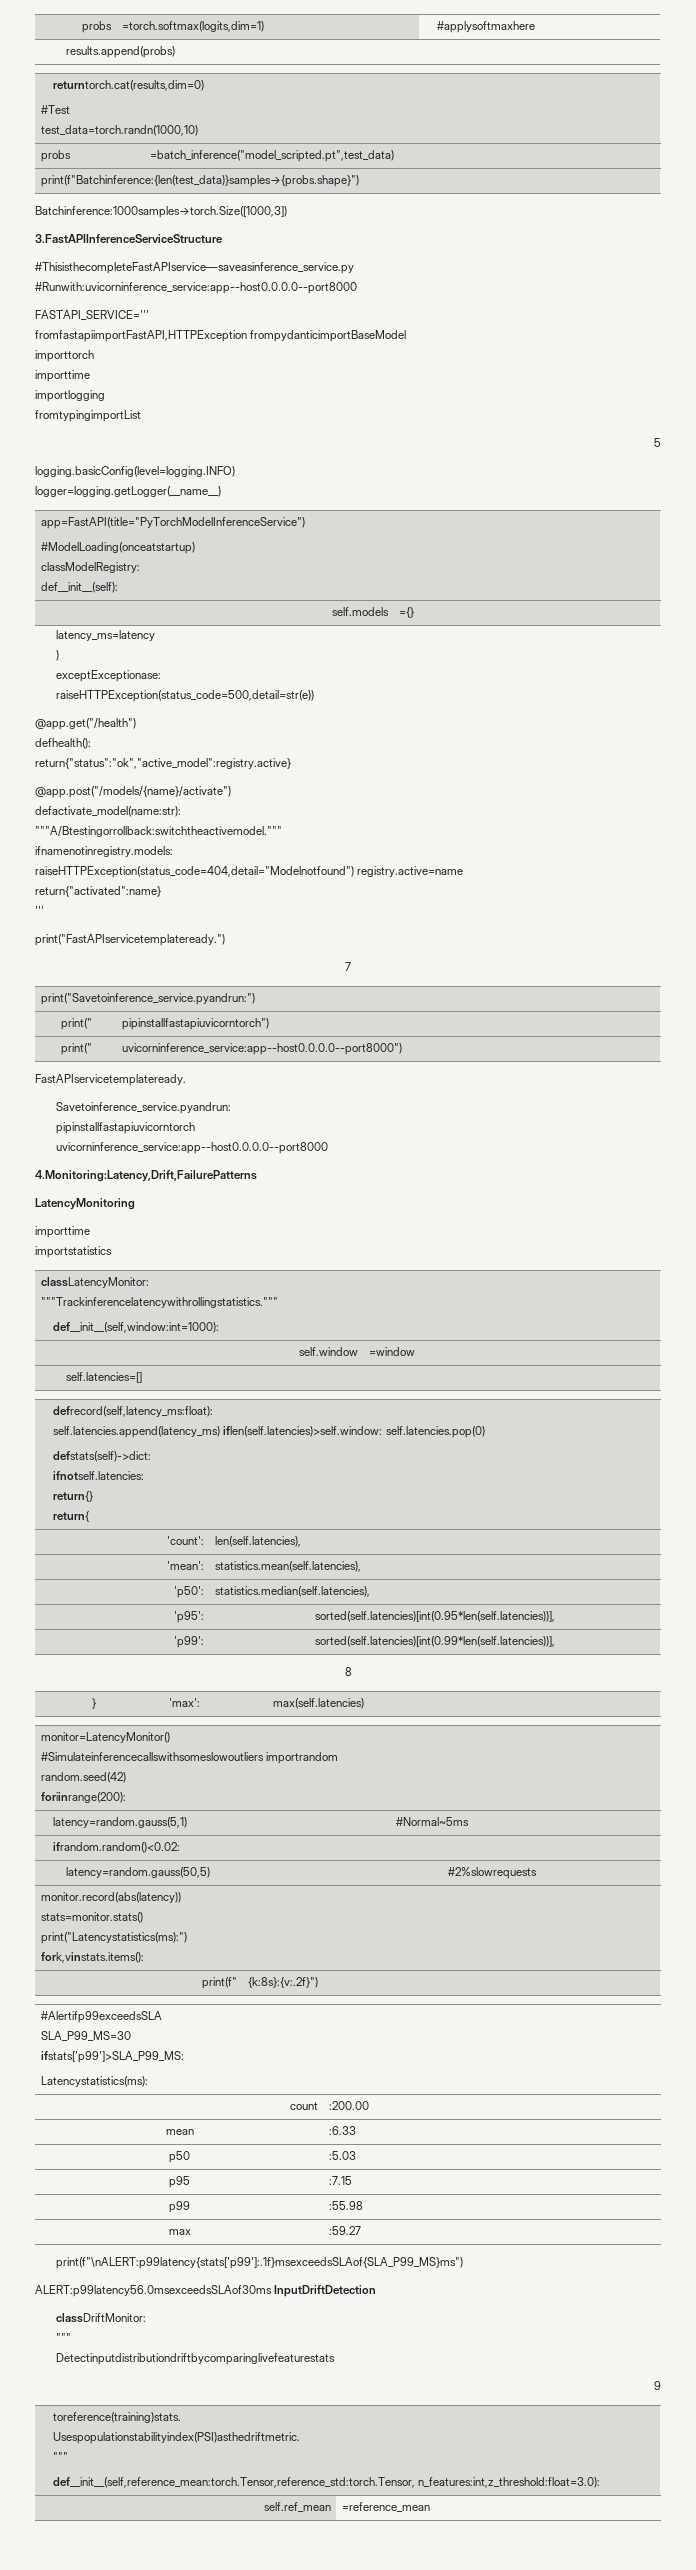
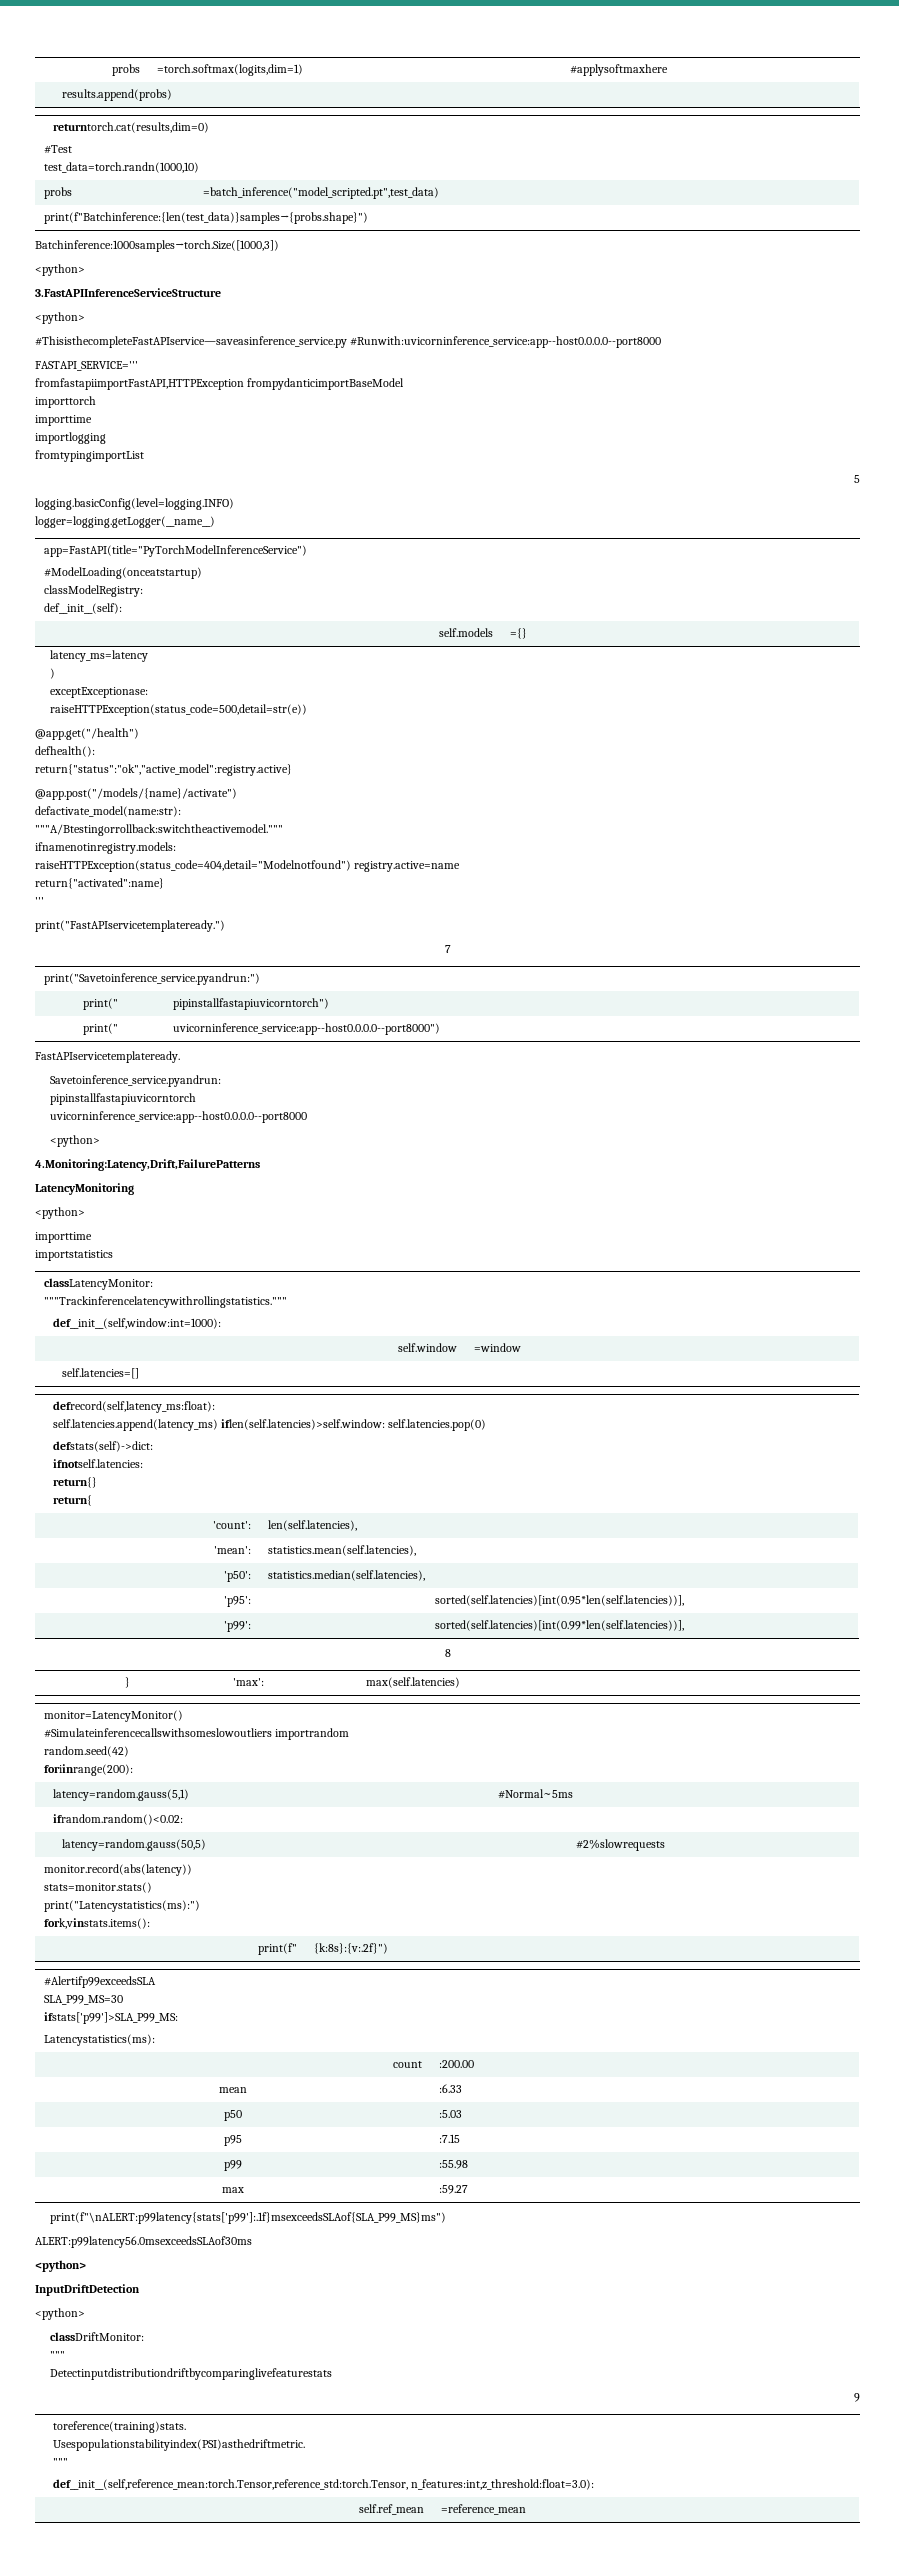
  Batchinference:1000samples→torch.Size([1000,3])
+ <python>
  3.FastAPIInferenceServiceStructure
+ <python>
  uvicorninference_service:app--host0.0.0.0--port8000
+ <python>
  LatencyMonitoring
+ <python>
- ALERT:p99latency56.0msexceedsSLAof30ms InputDriftDetection
+ ALERT:p99latency56.0msexceedsSLAof30ms
+ <python>
+ InputDriftDetection
+ <python>

